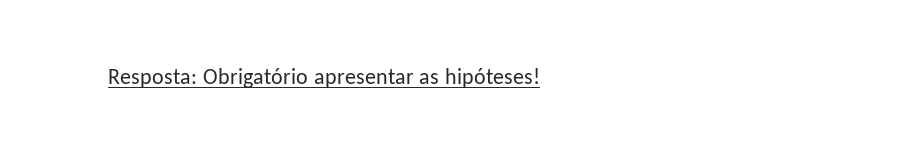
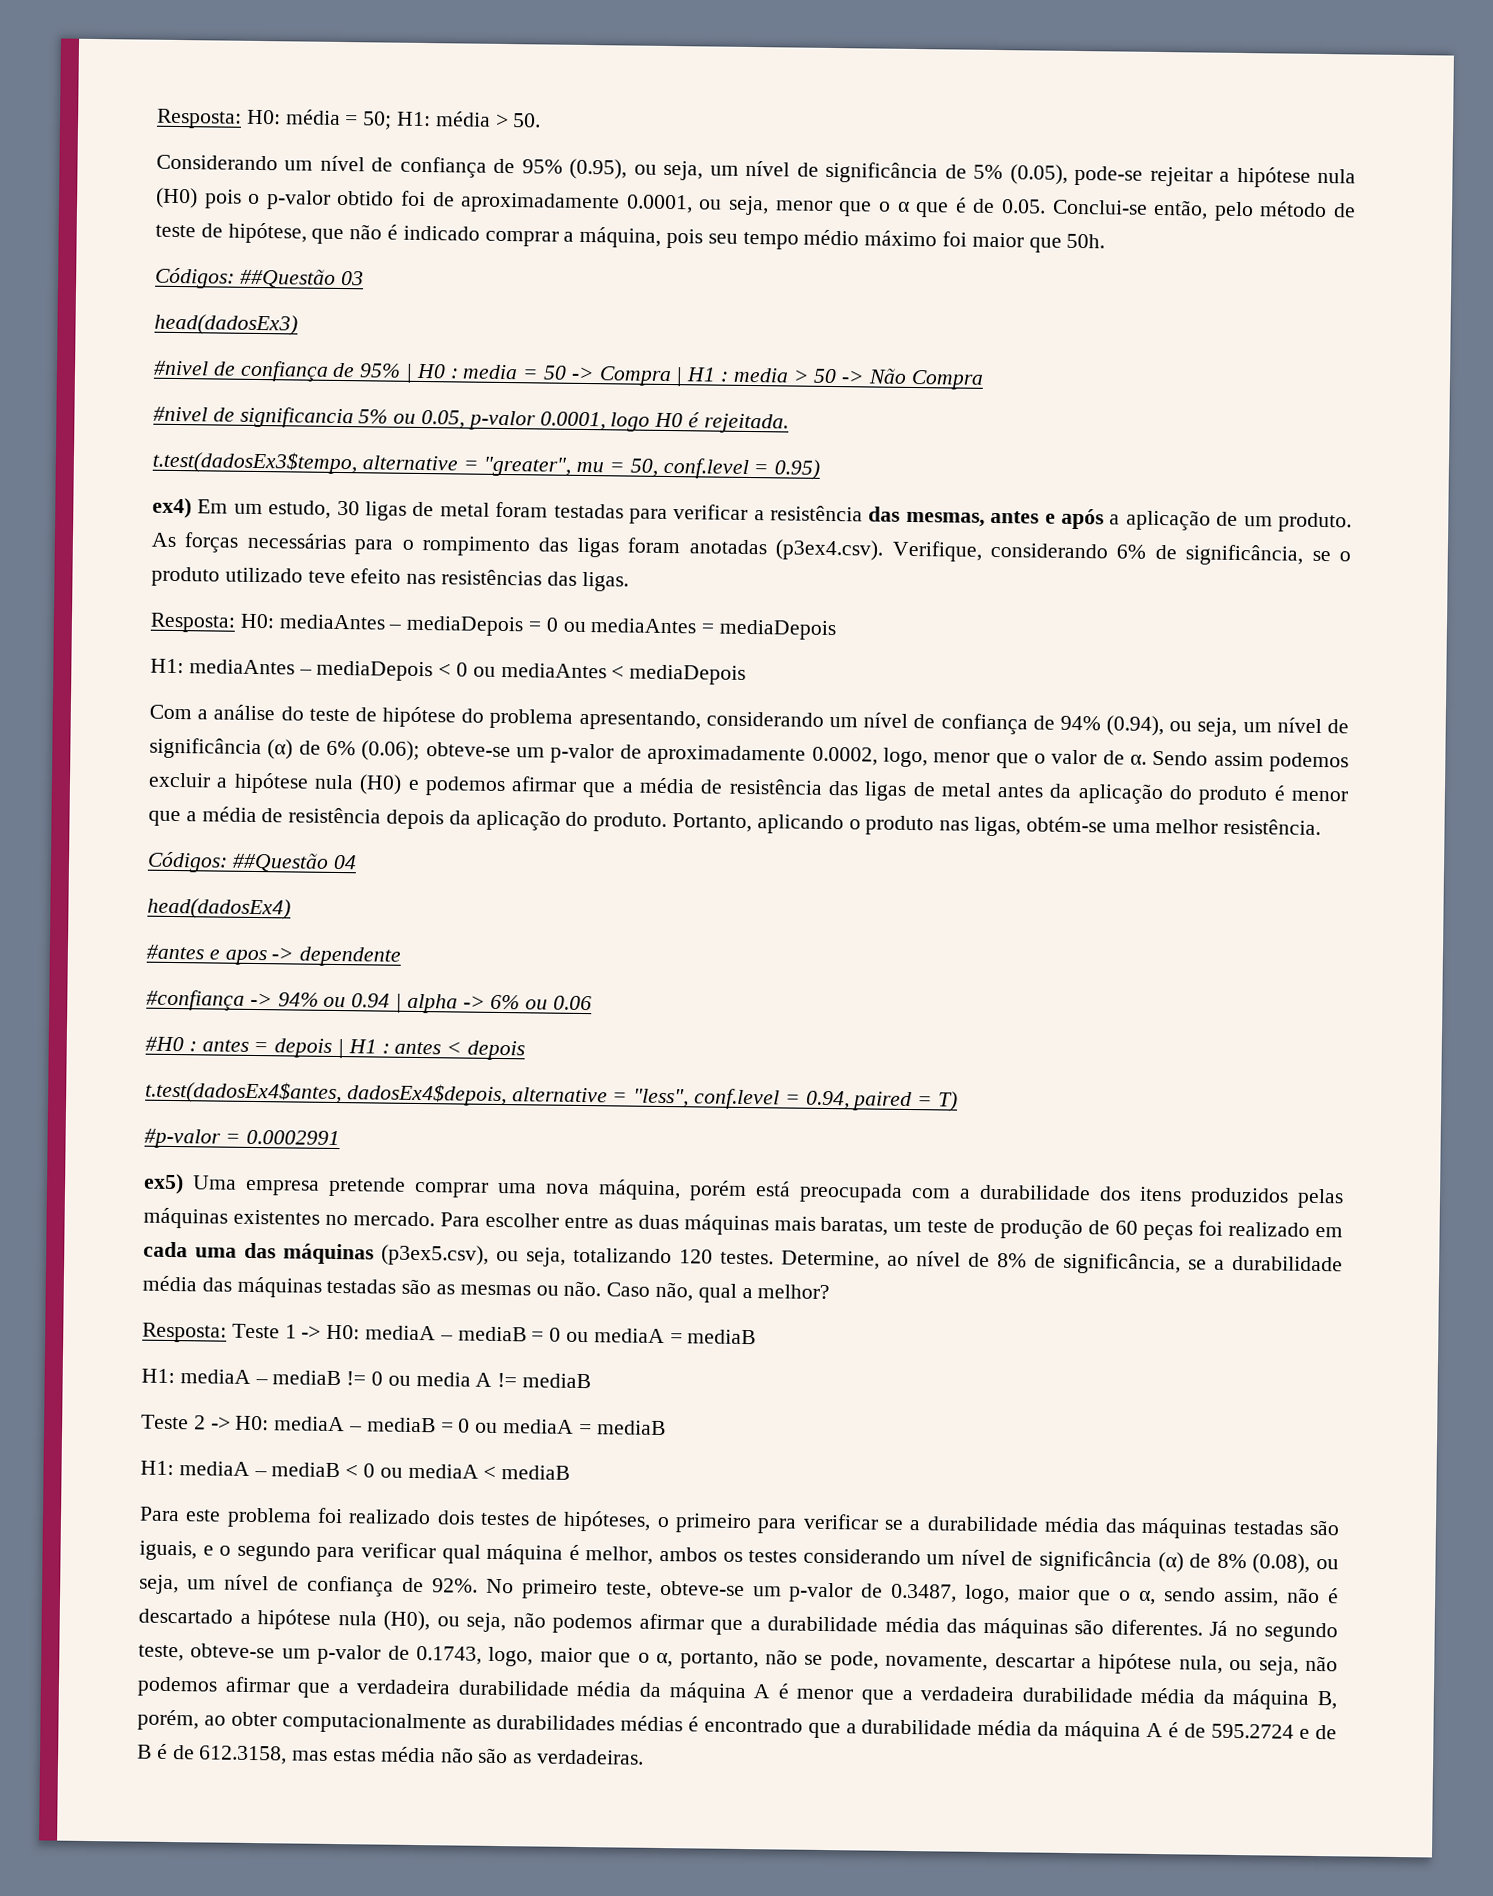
- Resposta: Obrigatório apresentar as hipóteses!
+ Resposta: H0: média = 50; H1: média > 50.
+ Considerando um nível de confiança de 95% (0.95), ou seja, um nível de significância de 5% (0.05), pode-se rejeitar a hipótese nula (H0) pois o p-valor obtido foi de aproximadamente 0.0001, ou seja, menor que o α que é de 0.05. Conclui-se então, pelo método de teste de hipótese, que não é indicado comprar a máquina, pois seu tempo médio máximo foi maior que 50h.
+ Códigos: ##Questão 03
+ head(dadosEx3)
+ #nivel de confiança de 95% | H0 : media = 50 -> Compra | H1 : media > 50 -> Não Compra
+ #nivel de significancia 5% ou 0.05, p-valor 0.0001, logo H0 é rejeitada.
+ t.test(dadosEx3$tempo, alternative = "greater", mu = 50, conf.level = 0.95)
+ ex4) Em um estudo, 30 ligas de metal foram testadas para verificar a resistência das mesmas, antes e após a aplicação de um produto. As forças necessárias para o rompimento das ligas foram anotadas (p3ex4.csv). Verifique, considerando 6% de significância, se o produto utilizado teve efeito nas resistências das ligas.
+ Resposta: H0: mediaAntes – mediaDepois = 0 ou mediaAntes = mediaDepois
+ H1: mediaAntes – mediaDepois < 0 ou mediaAntes < mediaDepois
+ Com a análise do teste de hipótese do problema apresentando, considerando um nível de confiança de 94% (0.94), ou seja, um nível de significância (α) de 6% (0.06); obteve-se um p-valor de aproximadamente 0.0002, logo, menor que o valor de α. Sendo assim podemos excluir a hipótese nula (H0) e podemos afirmar que a média de resistência das ligas de metal antes da aplicação do produto é menor que a média de resistência depois da aplicação do produto. Portanto, aplicando o produto nas ligas, obtém-se uma melhor resistência.
+ Códigos: ##Questão 04
+ head(dadosEx4)
+ #antes e apos -> dependente
+ #confiança -> 94% ou 0.94 | alpha -> 6% ou 0.06
+ #H0 : antes = depois | H1 : antes < depois
+ t.test(dadosEx4$antes, dadosEx4$depois, alternative = "less", conf.level = 0.94, paired = T)
+ #p-valor = 0.0002991
+ ex5) Uma empresa pretende comprar uma nova máquina, porém está preocupada com a durabilidade dos itens produzidos pelas máquinas existentes no mercado. Para escolher entre as duas máquinas mais baratas, um teste de produção de 60 peças foi realizado em cada uma das máquinas (p3ex5.csv), ou seja, totalizando 120 testes. Determine, ao nível de 8% de significância, se a durabilidade média das máquinas testadas são as mesmas ou não. Caso não, qual a melhor?
+ Resposta: Teste 1 -> H0: mediaA – mediaB = 0 ou mediaA = mediaB
+ H1: mediaA – mediaB != 0 ou media A != mediaB
+ Teste 2 -> H0: mediaA – mediaB = 0 ou mediaA = mediaB
+ H1: mediaA – mediaB < 0 ou mediaA < mediaB
+ Para este problema foi realizado dois testes de hipóteses, o primeiro para verificar se a durabilidade média das máquinas testadas são iguais, e o segundo para verificar qual máquina é melhor, ambos os testes considerando um nível de significância (α) de 8% (0.08), ou seja, um nível de confiança de 92%. No primeiro teste, obteve-se um p-valor de 0.3487, logo, maior que o α, sendo assim, não é descartado a hipótese nula (H0), ou seja, não podemos afirmar que a durabilidade média das máquinas são diferentes. Já no segundo teste, obteve-se um p-valor de 0.1743, logo, maior que o α, portanto, não se pode, novamente, descartar a hipótese nula, ou seja, não podemos afirmar que a verdadeira durabilidade média da máquina A é menor que a verdadeira durabilidade média da máquina B, porém, ao obter computacionalmente as durabilidades médias é encontrado que a durabilidade média da máquina A é de 595.2724 e de B é de 612.3158, mas estas média não são as verdadeiras.

